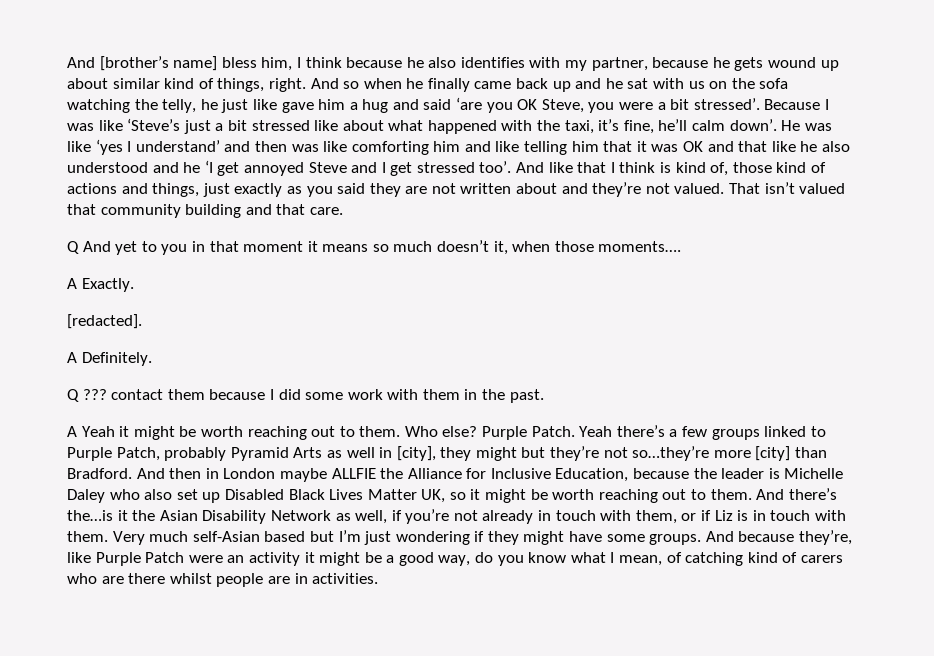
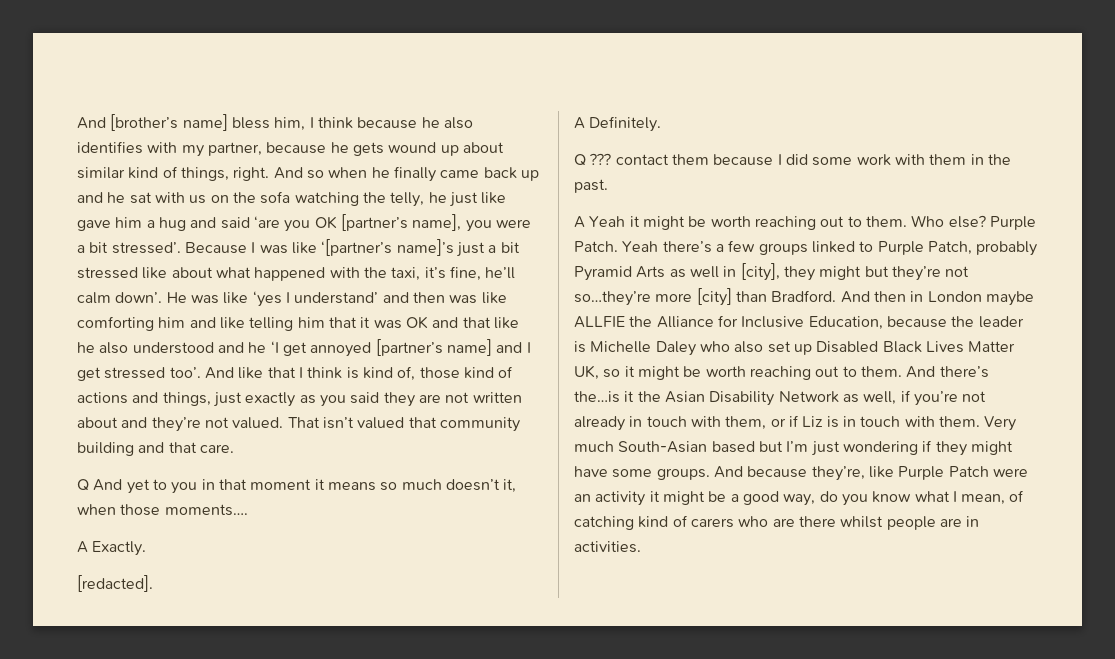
- And so when he finally came back up and he sat with us on the sofa watching the telly, he just like gave him a hug and said ‘are you OK Steve, you were a bit stressed’.
+ And so when he finally came back up and he sat with us on the sofa watching the telly, he just like gave him a hug and said ‘are you OK [partner’s name], you were a bit stressed’.
- Because I was like ‘Steve’s just a bit stressed like about what happened with the taxi, it’s fine, he’ll calm down’.
+ Because I was like ‘[partner’s name]’s just a bit stressed like about what happened with the taxi, it’s fine, he’ll calm down’.
- He was like ‘yes I understand’ and then was like comforting him and like telling him that it was OK and that like he also understood and he ‘I get annoyed Steve and I get stressed too’.
+ He was like ‘yes I understand’ and then was like comforting him and like telling him that it was OK and that like he also understood and he ‘I get annoyed [partner’s name] and I get stressed too’.
- Very much self-Asian based but I’m just wondering if they might have some groups.
+ Very much South-Asian based but I’m just wondering if they might have some groups.

